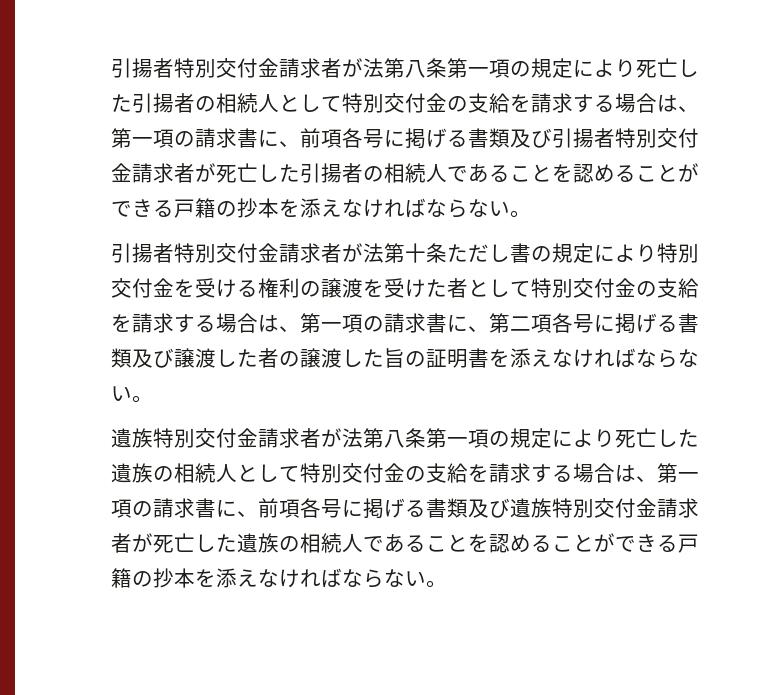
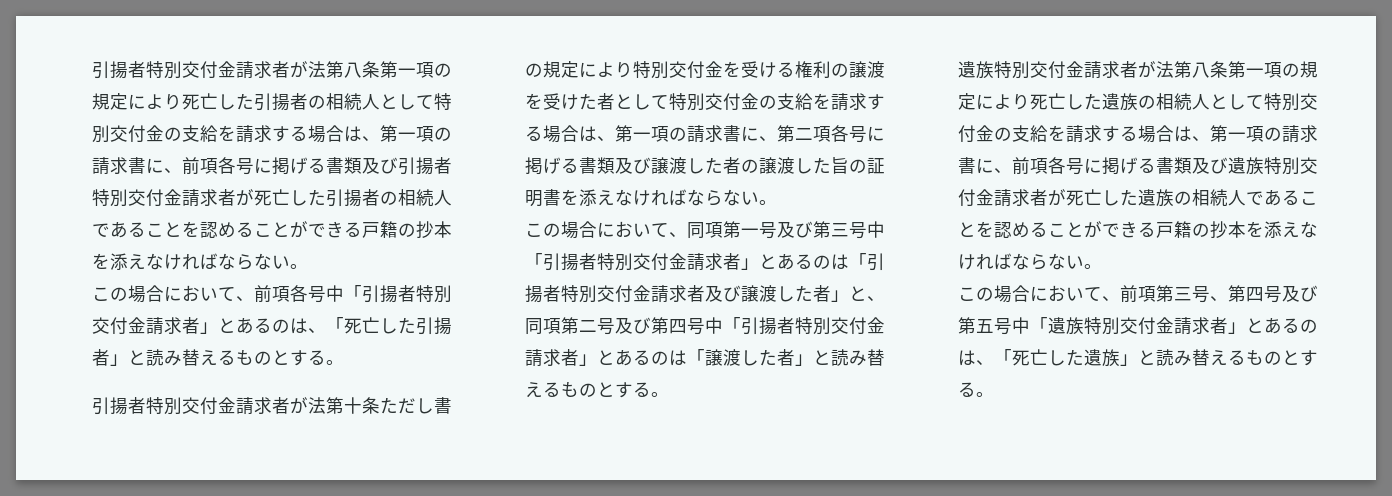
+ この場合において、前項各号中「引揚者特別交付金請求者」とあるのは、「死亡した引揚者」と読み替えるものとする。
+ この場合において、同項第一号及び第三号中「引揚者特別交付金請求者」とあるのは「引揚者特別交付金請求者及び譲渡した者」と、同項第二号及び第四号中「引揚者特別交付金請求者」とあるのは「譲渡した者」と読み替えるものとする。
+ この場合において、前項第三号、第四号及び第五号中「遺族特別交付金請求者」とあるのは、「死亡した遺族」と読み替えるものとする。

